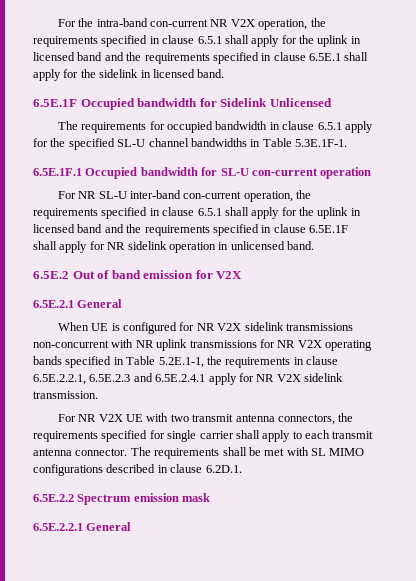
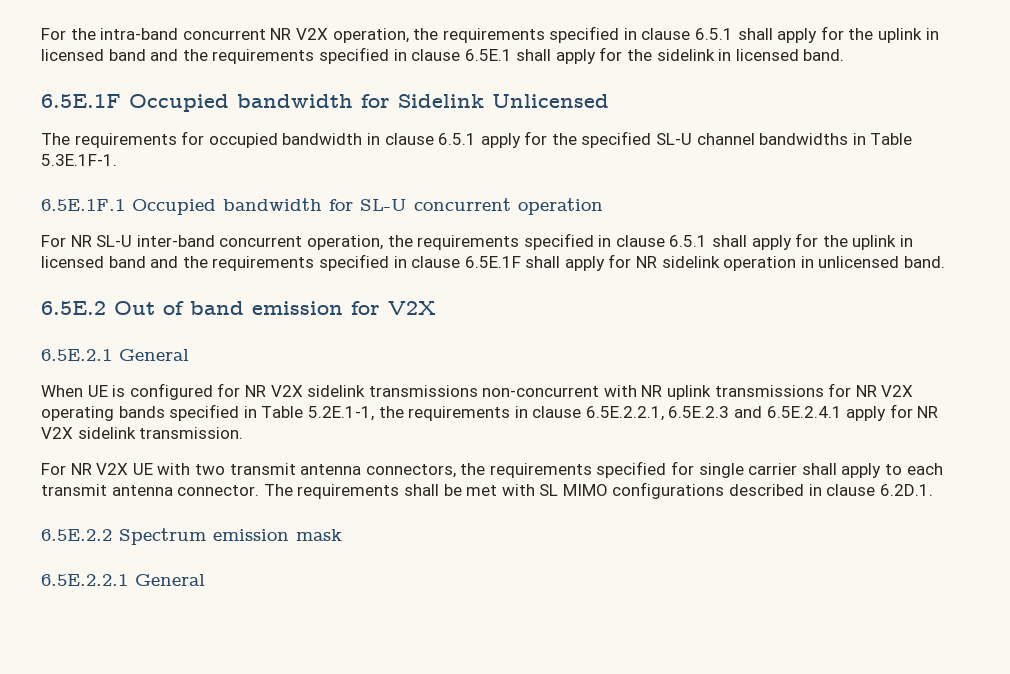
- For the intra-band con-current NR V2X operation, the requirements specified in clause 6.5.1 shall apply for the uplink in licensed band and the requirements specified in clause 6.5E.1 shall apply for the sidelink in licensed band.
+ For the intra-band concurrent NR V2X operation, the requirements specified in clause 6.5.1 shall apply for the uplink in licensed band and the requirements specified in clause 6.5E.1 shall apply for the sidelink in licensed band.
- 6.5E.1F.1 Occupied bandwidth for SL-U con-current operation
+ 6.5E.1F.1 Occupied bandwidth for SL-U concurrent operation
- For NR SL-U inter-band con-current operation, the requirements specified in clause 6.5.1 shall apply for the uplink in licensed band and the requirements specified in clause 6.5E.1F shall apply for NR sidelink operation in unlicensed band.
+ For NR SL-U inter-band concurrent operation, the requirements specified in clause 6.5.1 shall apply for the uplink in licensed band and the requirements specified in clause 6.5E.1F shall apply for NR sidelink operation in unlicensed band.

